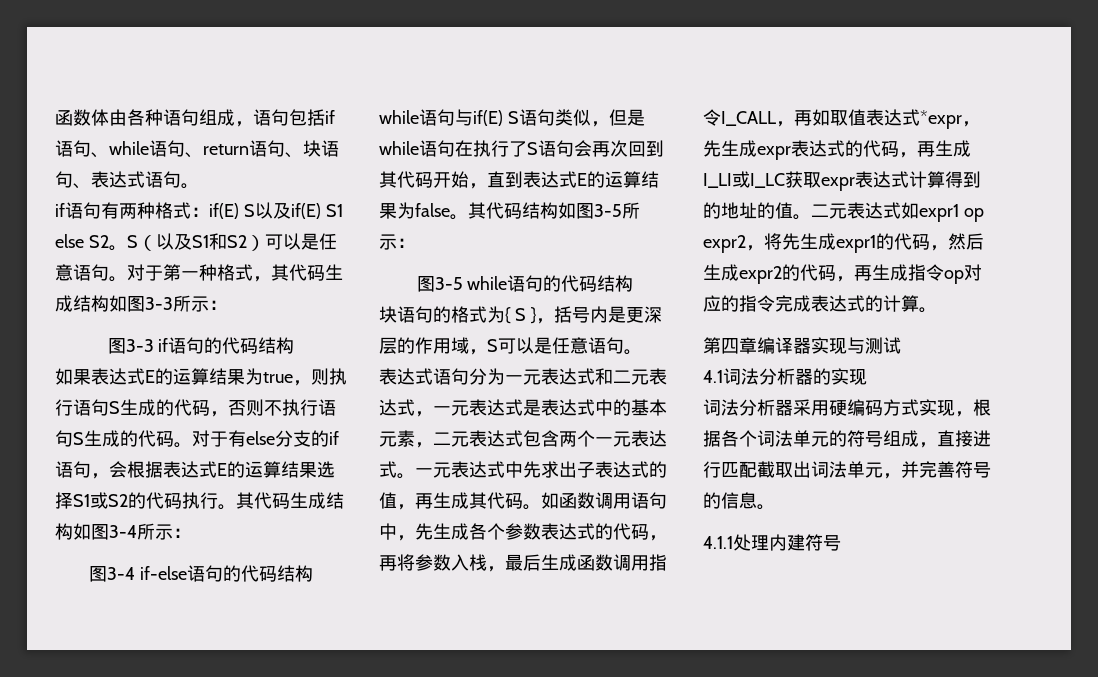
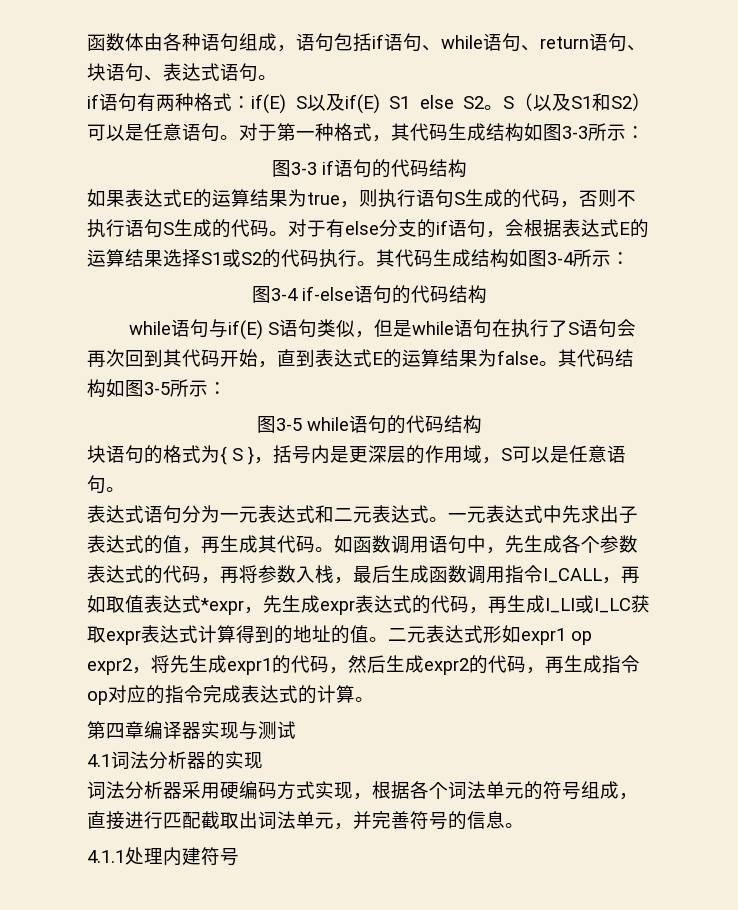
- 表达式语句分为一元表达式和二元表达式，一元表达式是表达式中的基本元素，二元表达式包含两个一元表达式。
+ 表达式语句分为一元表达式和二元表达式。
- 二元表达式如expr1 op expr2，将先生成expr1的代码，然后生成expr2的代码，再生成指令op对应的指令完成表达式的计算。
+ 二元表达式形如expr1 op expr2，将先生成expr1的代码，然后生成expr2的代码，再生成指令op对应的指令完成表达式的计算。

